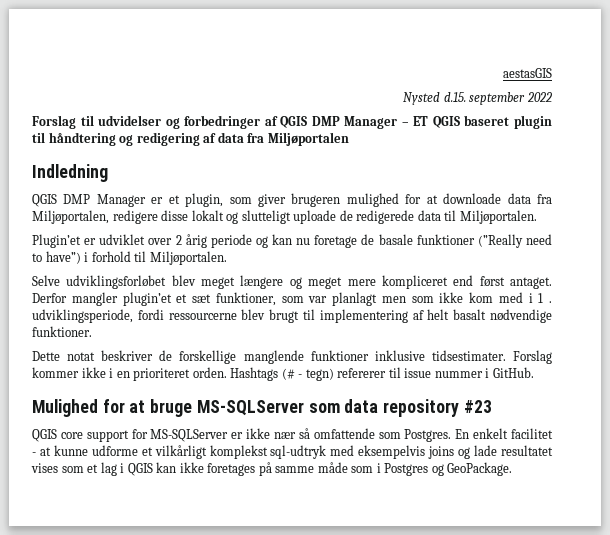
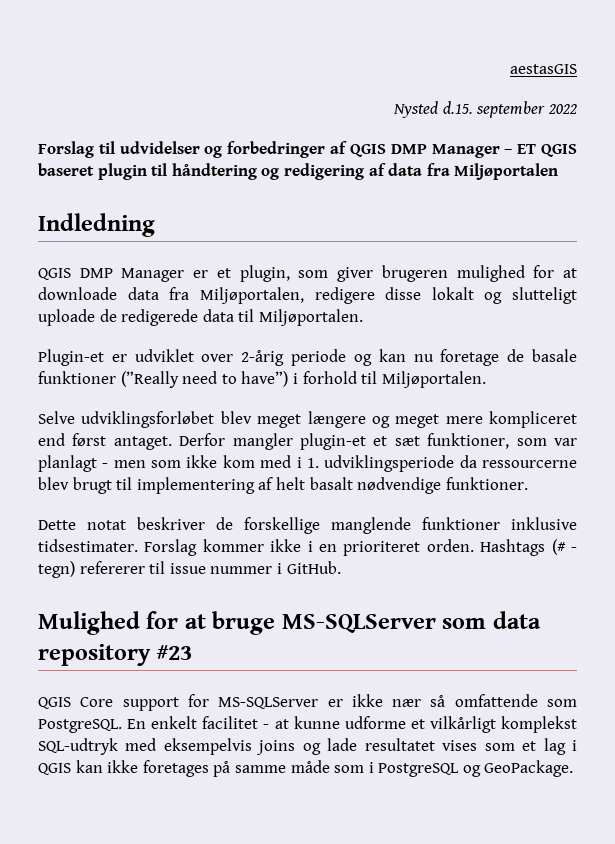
- Plugin’et er udviklet over 2 årig periode og kan nu foretage de basale funktioner (”Really need to have”) i forhold til Miljøportalen.
+ Plugin-et er udviklet over 2-årig periode og kan nu foretage de basale funktioner (”Really need to have”) i forhold til Miljøportalen.
- Derfor mangler plugin’et et sæt funktioner, som var planlagt men som ikke kom med i 1 . udviklingsperiode, fordi ressourcerne blev brugt til implementering af helt basalt nødvendige funktioner.
+ Derfor mangler plugin-et et sæt funktioner, som var planlagt - men som ikke kom med i 1. udviklingsperiode da ressourcerne blev brugt til implementering af helt basalt nødvendige funktioner.
- QGIS core support for MS-SQLServer er ikke nær så omfattende som Postgres.
+ QGIS Core support for MS-SQLServer er ikke nær så omfattende som PostgreSQL.
- En enkelt facilitet - at kunne udforme et vilkårligt komplekst sql-udtryk med eksempelvis joins og lade resultatet vises som et lag i QGIS kan ikke foretages på samme måde som i Postgres og GeoPackage.
+ En enkelt facilitet - at kunne udforme et vilkårligt komplekst SQL-udtryk med eksempelvis joins og lade resultatet vises som et lag i QGIS kan ikke foretages på samme måde som i PostgreSQL og GeoPackage.

